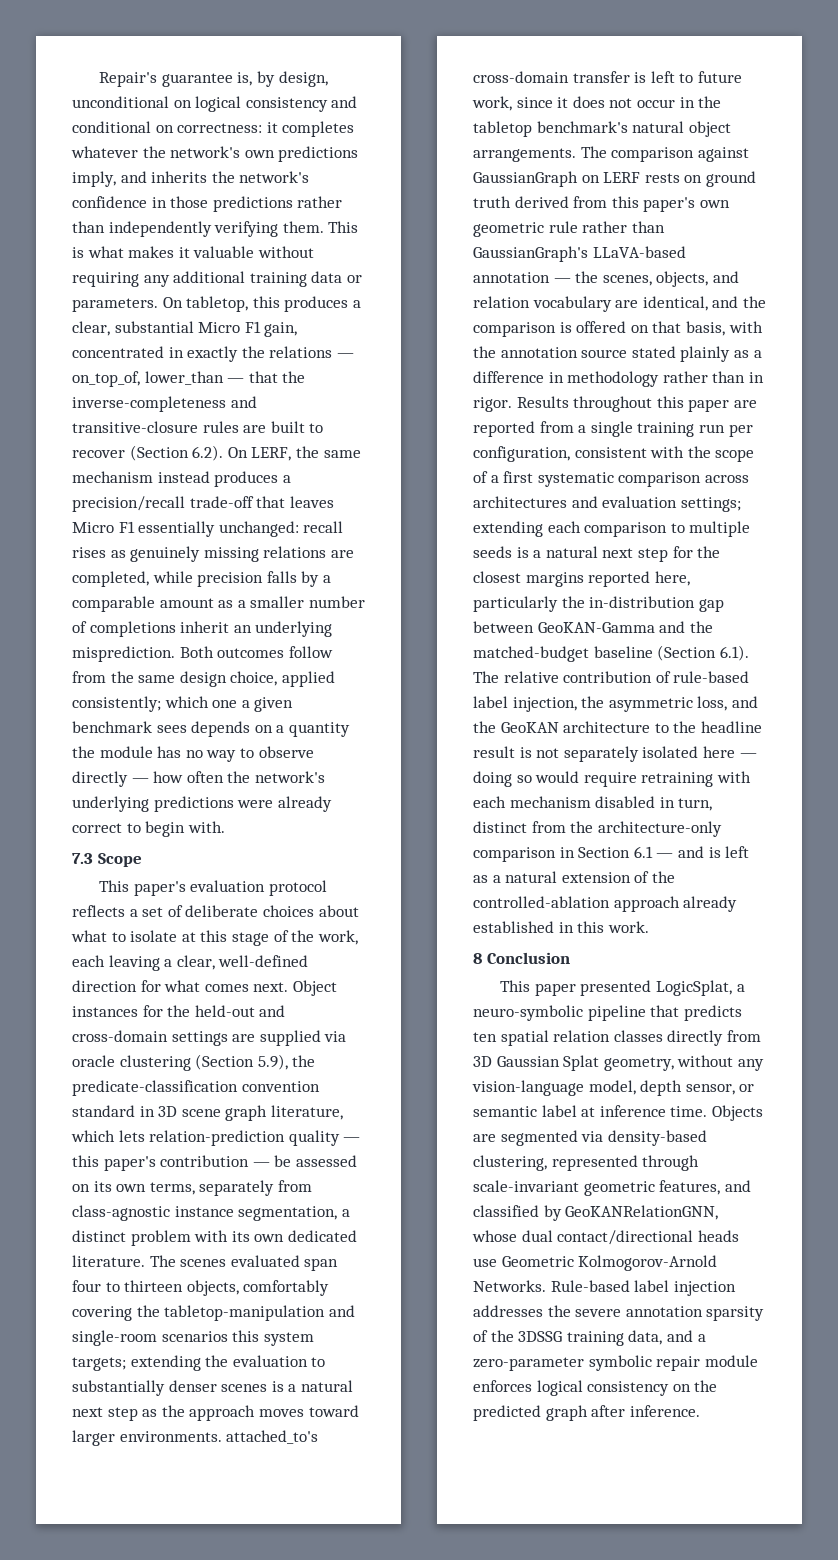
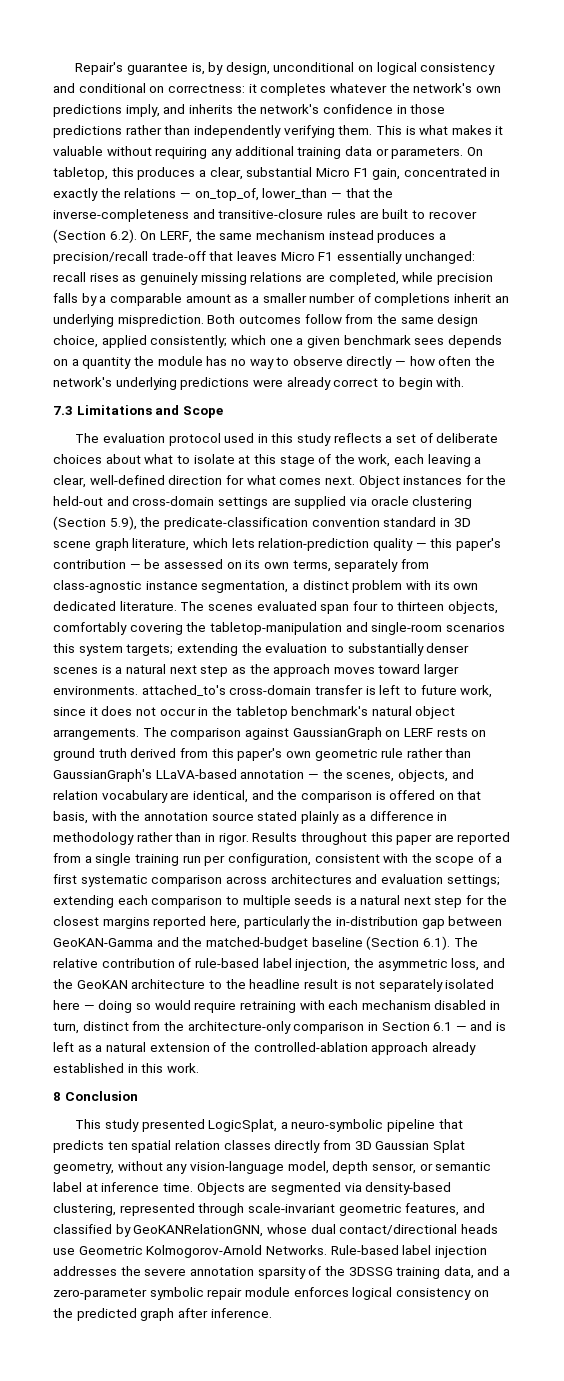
- 7.3 Scope
+ 7.3 Limitations and Scope
- This paper's evaluation protocol reflects a set of deliberate choices about what to isolate at this stage of the work, each leaving a clear, well-defined direction for what comes next.
+ The evaluation protocol used in this study reflects a set of deliberate choices about what to isolate at this stage of the work, each leaving a clear, well-defined direction for what comes next.
- This paper presented LogicSplat, a neuro-symbolic pipeline that predicts ten spatial relation classes directly from 3D Gaussian Splat geometry, without any vision-language model, depth sensor, or semantic label at inference time.
+ This study presented LogicSplat, a neuro-symbolic pipeline that predicts ten spatial relation classes directly from 3D Gaussian Splat geometry, without any vision-language model, depth sensor, or semantic label at inference time.

